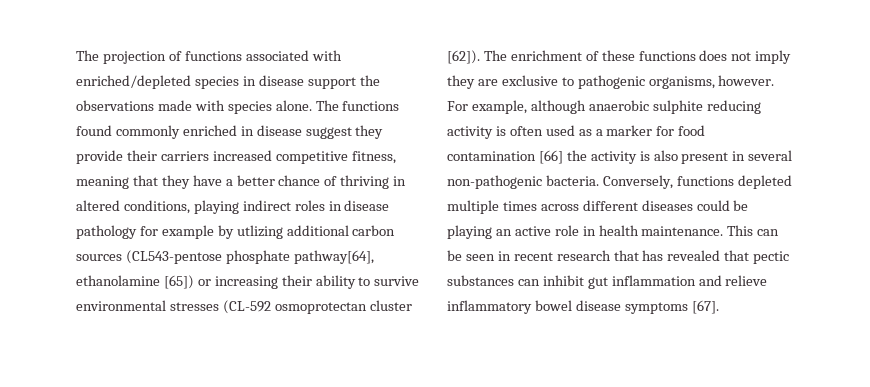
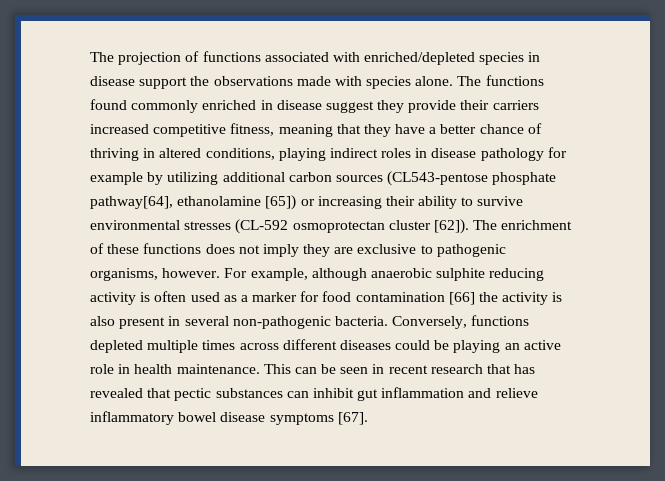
- The functions found commonly enriched in disease suggest they provide their carriers increased competitive fitness, meaning that they have a better chance of thriving in altered conditions, playing indirect roles in disease pathology for example by utlizing additional carbon sources (CL543-pentose phosphate pathway[64], ethanolamine [65]) or increasing their ability to survive environmental stresses (CL-592 osmoprotectan cluster [62]).
+ The functions found commonly enriched in disease suggest they provide their carriers increased competitive fitness, meaning that they have a better chance of thriving in altered conditions, playing indirect roles in disease pathology for example by utilizing additional carbon sources (CL543-pentose phosphate pathway[64], ethanolamine [65]) or increasing their ability to survive environmental stresses (CL-592 osmoprotectan cluster [62]).

